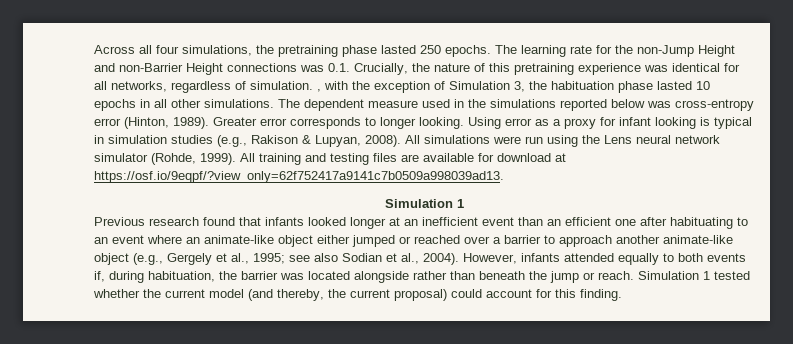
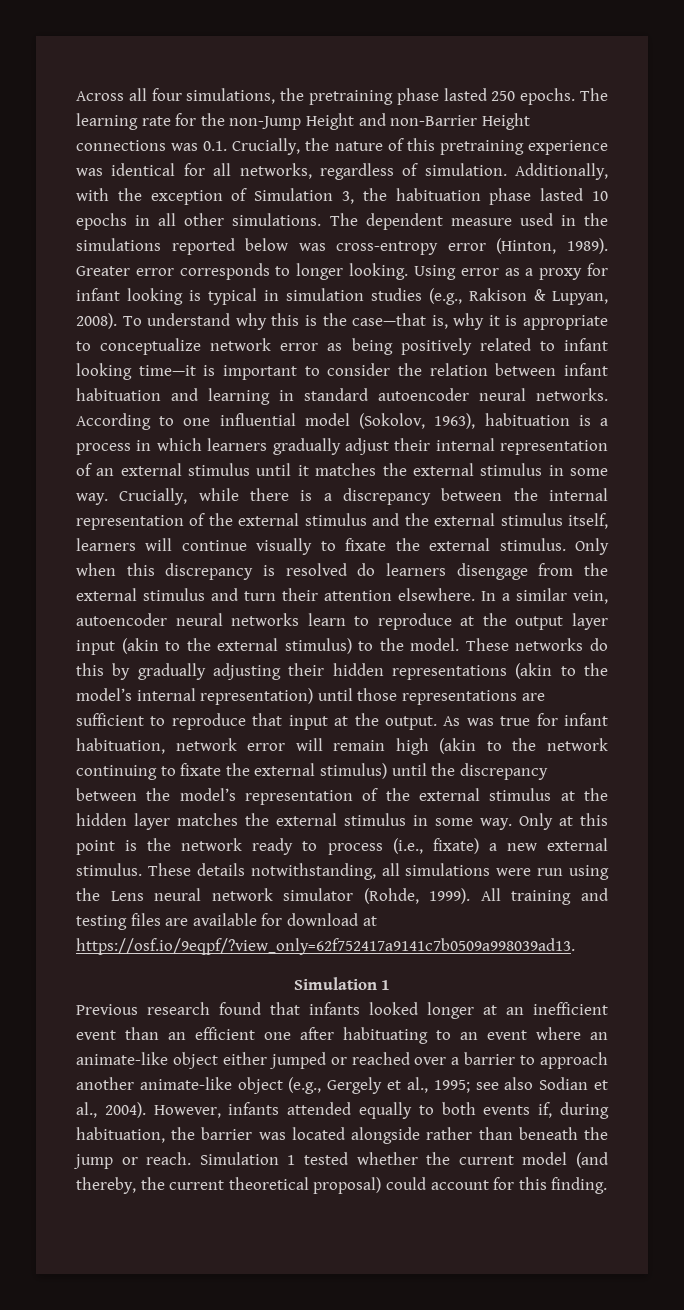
- The learning rate for the non-Jump Height and non-Barrier Height connections was 0.1. Crucially, the nature of this pretraining experience was identical for all networks, regardless of simulation. , with the exception of Simulation 3, the habituation phase lasted 10 epochs in all other simulations.
+ The learning rate for the non-Jump Height and non-Barrier Height connections was 0.1. Crucially, the nature of this pretraining experience was identical for all networks, regardless of simulation. Additionally, with the exception of Simulation 3, the habituation phase lasted 10 epochs in all other simulations.
- All simulations were run using the Lens neural network simulator (Rohde, 1999).
+ To understand why this is the case—that is, why it is appropriate to conceptualize network error as being positively related to infant looking time—it is important to consider the relation between infant habituation and learning in standard autoencoder neural networks. According to one influential model (Sokolov, 1963), habituation is a process in which learners gradually adjust their internal representation of an external stimulus until it matches the external stimulus in some way. Crucially, while there is a discrepancy between the internal representation of the external stimulus and the external stimulus itself, learners will continue visually to fixate the external stimulus. Only when this discrepancy is resolved do learners disengage from the external stimulus and turn their attention elsewhere. In a similar vein, autoencoder neural networks learn to reproduce at the output layer input (akin to the external stimulus) to the model. These networks do this by gradually adjusting their hidden representations (akin to the model’s internal representation) until those representations are sufficient to reproduce that input at the output. As was true for infant habituation, network error will remain high (akin to the network continuing to fixate the external stimulus) until the discrepancy between the model’s representation of the external stimulus at the hidden layer matches the external stimulus in some way. Only at this point is the network ready to process (i.e., fixate) a new external stimulus. These details notwithstanding, all simulations were run using the Lens neural network simulator (Rohde, 1999).
- Simulation 1 tested whether the current model (and thereby, the current proposal) could account for this finding.
+ Simulation 1 tested whether the current model (and thereby, the current theoretical proposal) could account for this finding.

